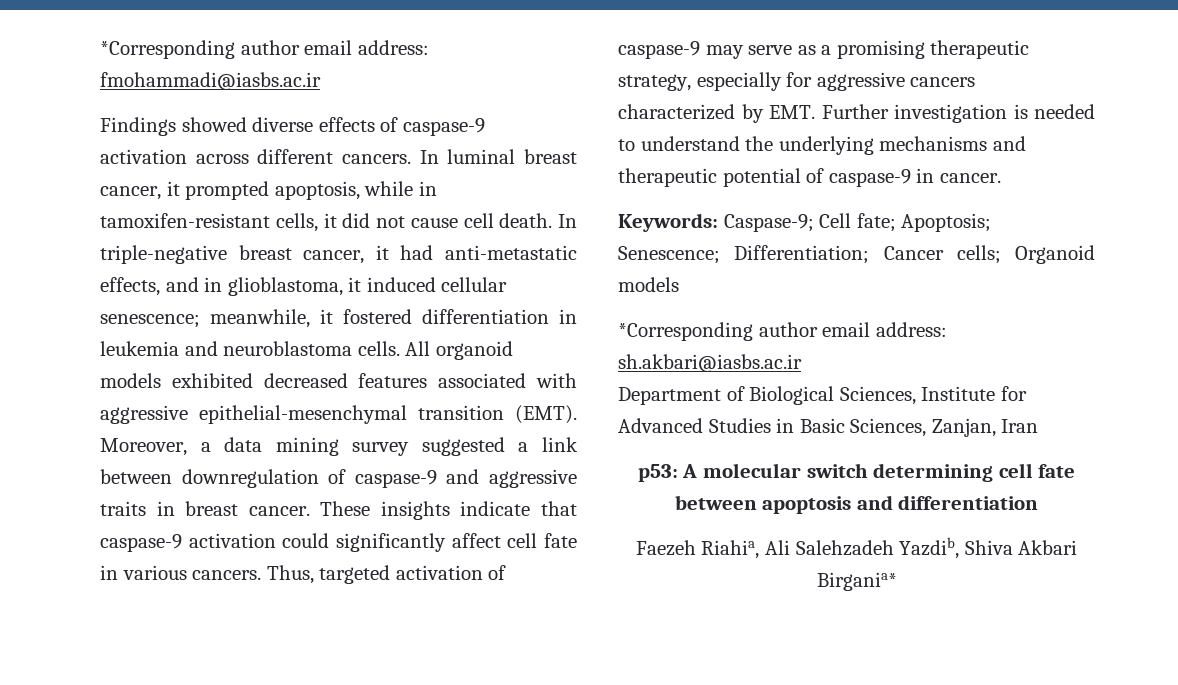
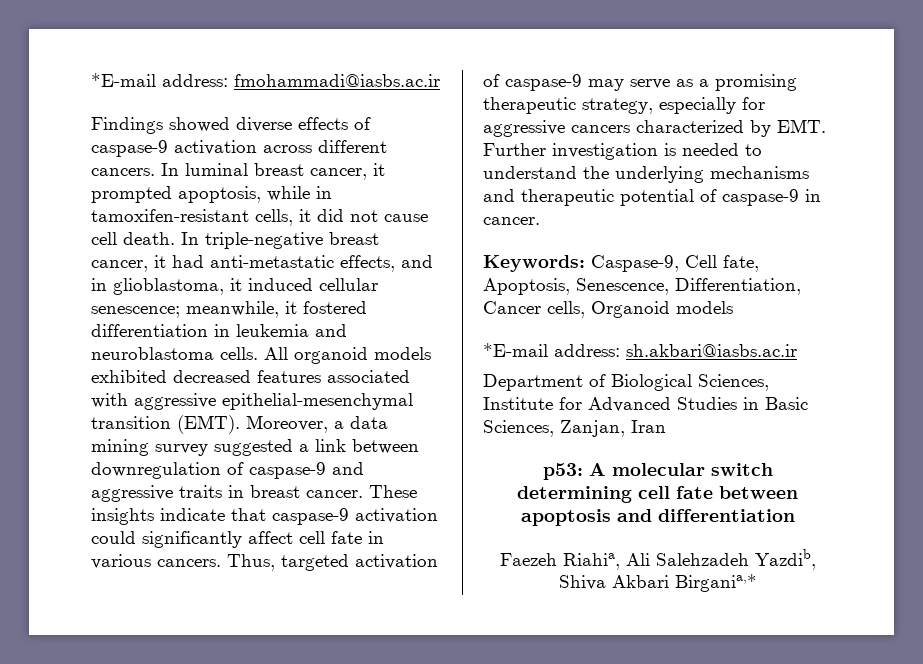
- *Corresponding author email address: fmohammadi@iasbs.ac.ir
+ *E-mail address: fmohammadi@iasbs.ac.ir
- Keywords: Caspase-9; Cell fate; Apoptosis; Senescence; Differentiation; Cancer cells; Organoid models
+ Keywords: Caspase-9, Cell fate, Apoptosis, Senescence, Differentiation, Cancer cells, Organoid models
- *Corresponding author email address: sh.akbari@iasbs.ac.ir
+ *E-mail address: sh.akbari@iasbs.ac.ir
- Faezeh Riahia, Ali Salehzadeh Yazdib, Shiva Akbari Birgania*
+ Faezeh Riahia, Ali Salehzadeh Yazdib, Shiva Akbari Birgania,*

